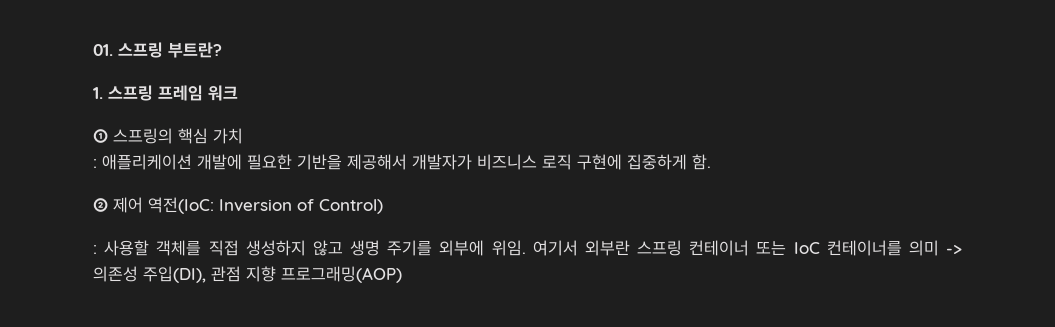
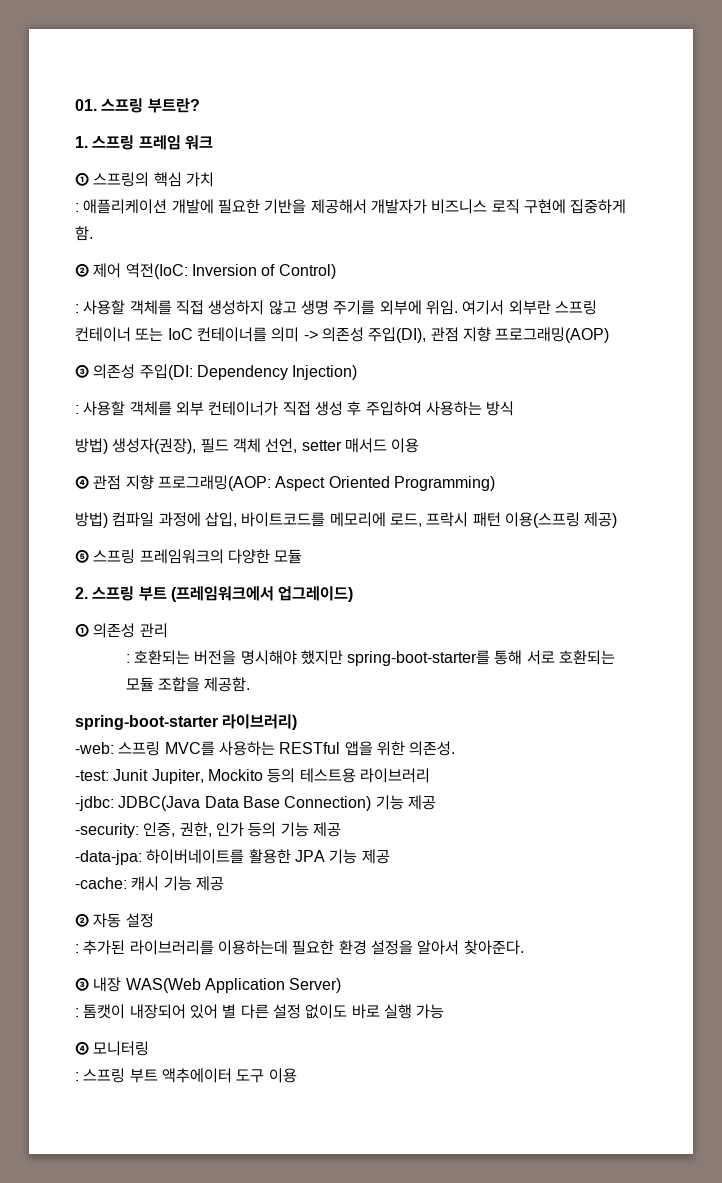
+ ③ 의존성 주입(DI: Dependency Injection)
+ : 사용할 객체를 외부 컨테이너가 직접 생성 후 주입하여 사용하는 방식
+ 방법) 생성자(권장), 필드 객체 선언, setter 매서드 이용
+ ④ 관점 지향 프로그래밍(AOP: Aspect Oriented Programming)
+ 방법) 컴파일 과정에 삽입, 바이트코드를 메모리에 로드, 프락시 패턴 이용(스프링 제공)
+ ⑤ 스프링 프레임워크의 다양한 모듈
+ 2. 스프링 부트 (프레임워크에서 업그레이드)
+ ① 의존성 관리
+ : 호환되는 버전을 명시해야 했지만 spring-boot-starter를 통해 서로 호환되는 모듈 조합을 제공함.
+ spring-boot-starter 라이브러리)
+ -web: 스프링 MVC를 사용하는 RESTful 앱을 위한 의존성.
+ -test: Junit Jupiter, Mockito 등의 테스트용 라이브러리
+ -jdbc: JDBC(Java Data Base Connection) 기능 제공
+ -security: 인증, 권한, 인가 등의 기능 제공
+ -data-jpa: 하이버네이트를 활용한 JPA 기능 제공
+ -cache: 캐시 기능 제공
+ ② 자동 설정
+ : 추가된 라이브러리를 이용하는데 필요한 환경 설정을 알아서 찾아준다.
+ ③ 내장 WAS(Web Application Server)
+ : 톰캣이 내장되어 있어 별 다른 설정 없이도 바로 실행 가능
+ ④ 모니터링
+ : 스프링 부트 액추에이터 도구 이용

